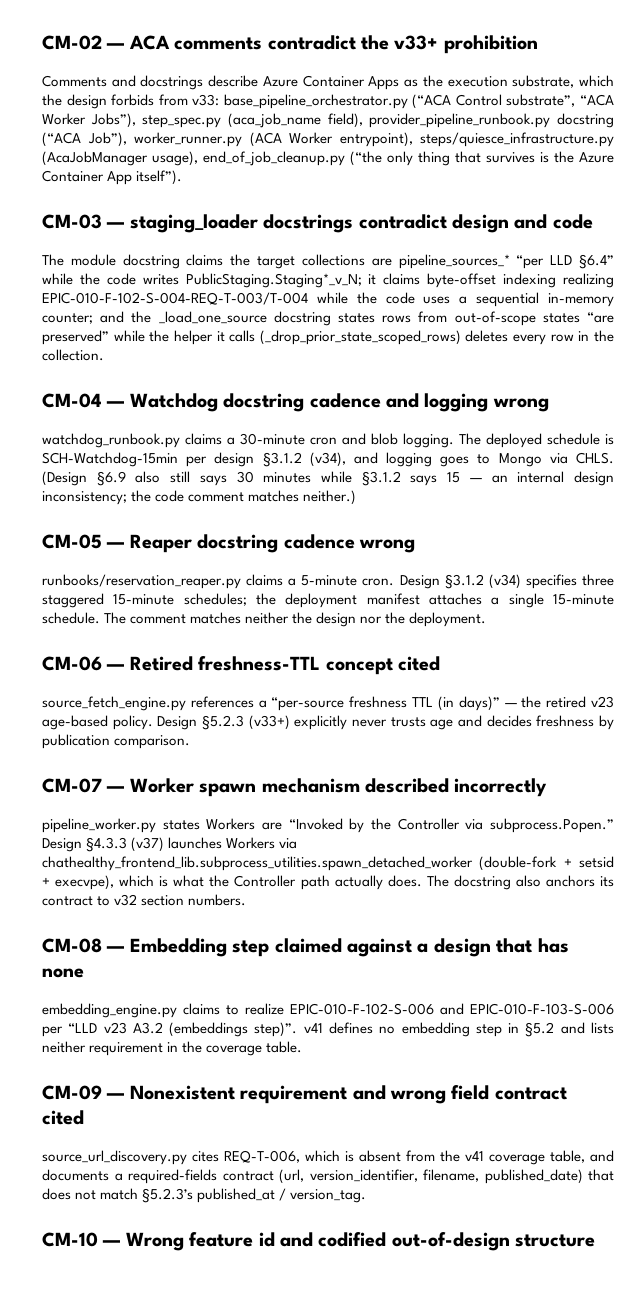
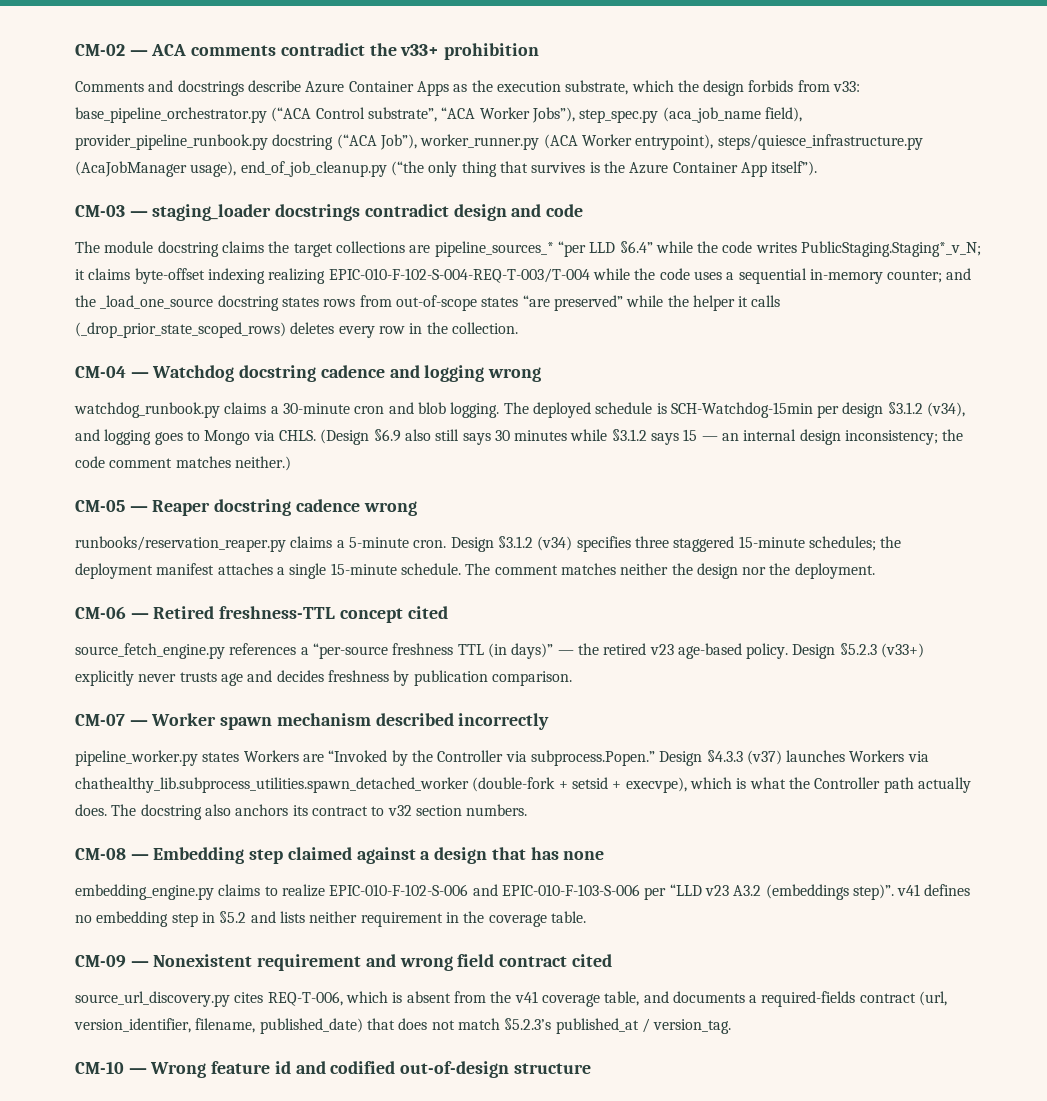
- pipeline_worker.py states Workers are “Invoked by the Controller via subprocess.Popen.” Design §4.3.3 (v37) launches Workers via chathealthy_frontend_lib.subprocess_utilities.spawn_detached_worker (double-fork + setsid + execvpe), which is what the Controller path actually does.
+ pipeline_worker.py states Workers are “Invoked by the Controller via subprocess.Popen.” Design §4.3.3 (v37) launches Workers via chathealthy_lib.subprocess_utilities.spawn_detached_worker (double-fork + setsid + execvpe), which is what the Controller path actually does.

